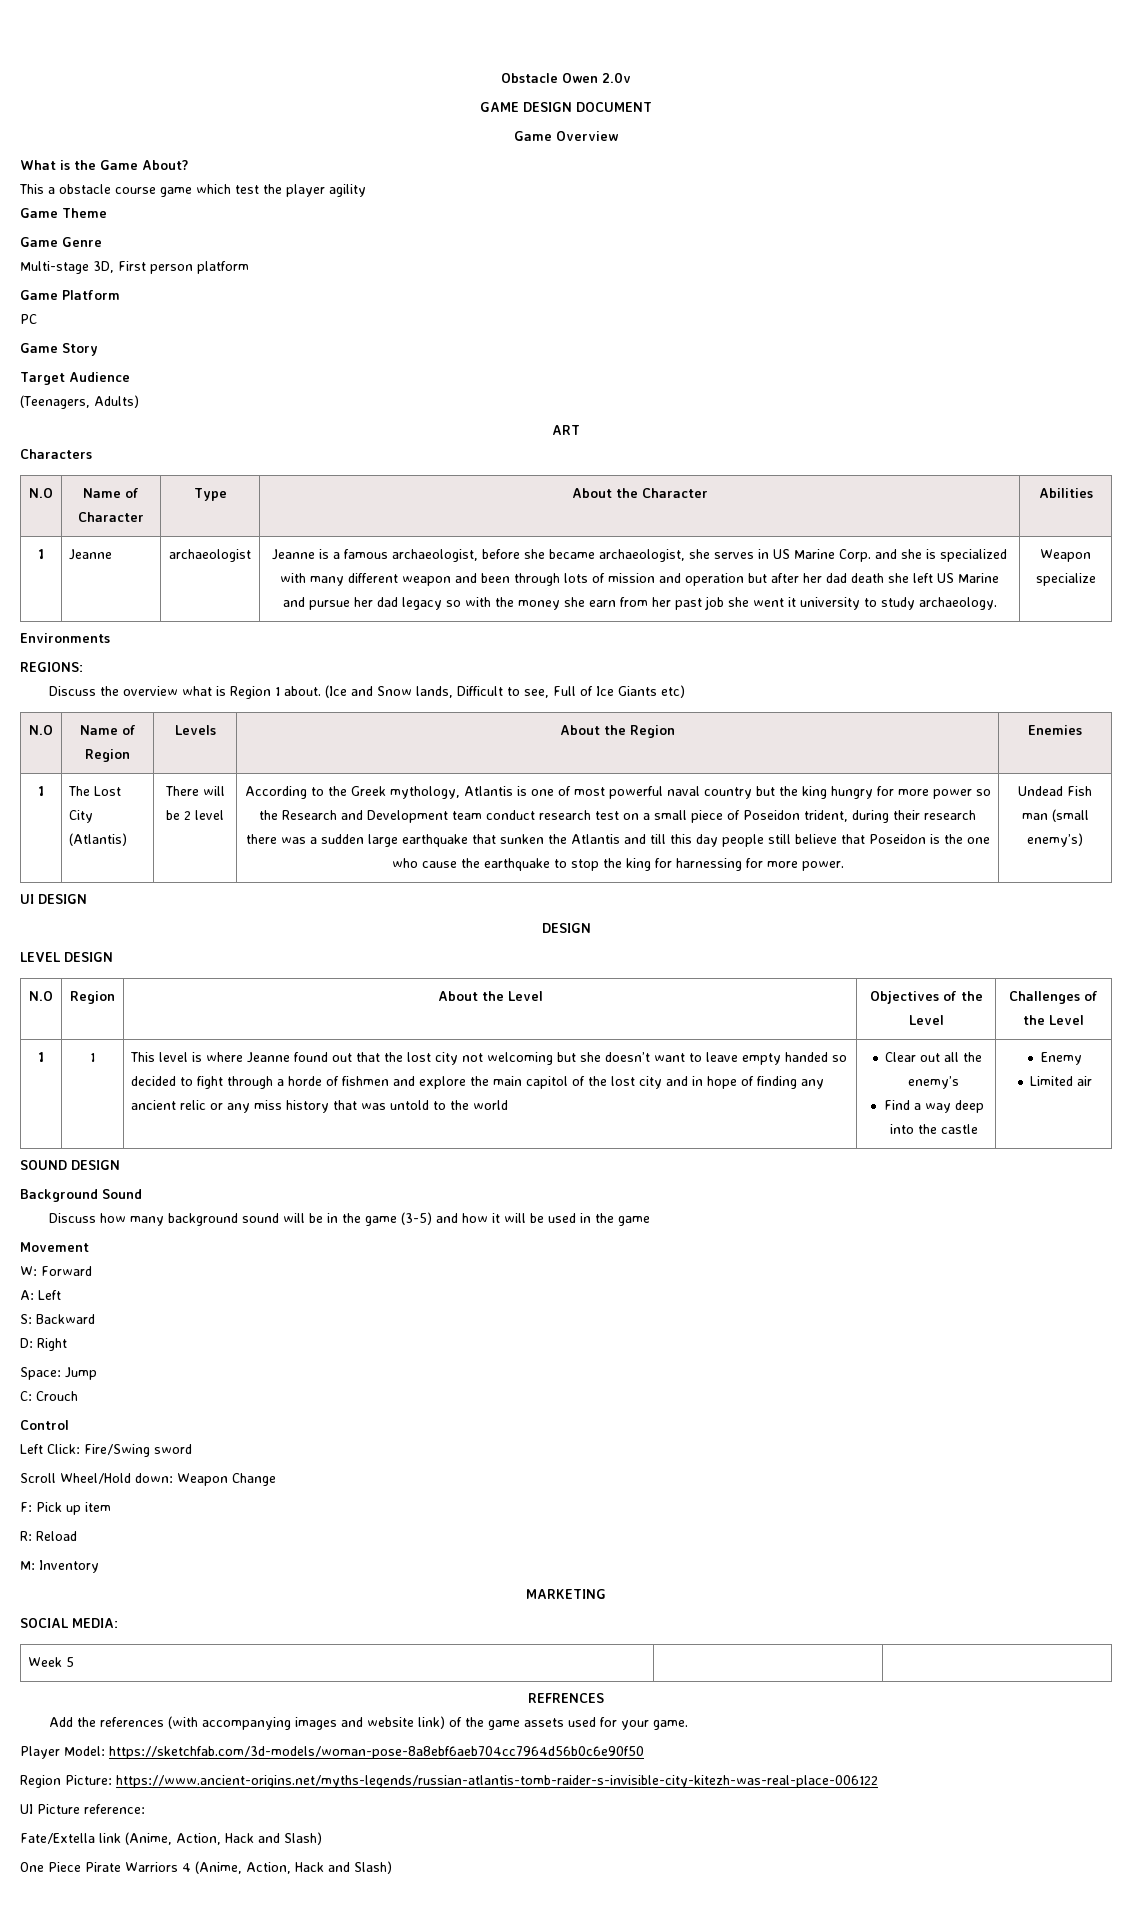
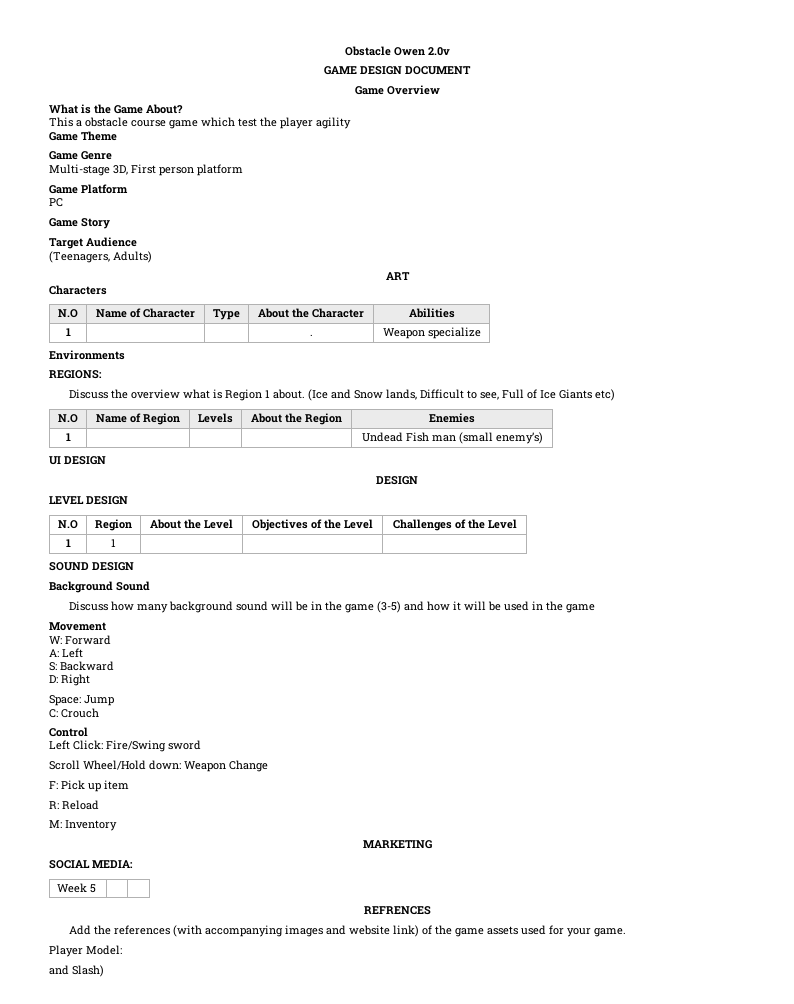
- Jeanne | archaeologist | Jeanne is a famous archaeologist, before she became archaeologist, she serves in US Marine Corp. and she is specialized with many different weapon and been through lots of mission and operation but after her dad death she left US Marine and pursue her dad legacy so with the money she earn from her past job she went it university to study archaeology.
+ .
- The Lost City (Atlantis) | There will be 2 level | According to the Greek mythology, Atlantis is one of most powerful naval country but the king hungry for more power so the Research and Development team conduct research test on a small piece of Poseidon trident, during their research there was a sudden large earthquake that sunken the Atlantis and till this day people still believe that Poseidon is the one who cause the earthquake to stop the king for harnessing for more power.
- This level is where Jeanne found out that the lost city not welcoming but she doesn’t want to leave empty handed so decided to fight through a horde of fishmen and explore the main capitol of the lost city and in hope of finding any ancient relic or any miss history that was untold to the world | Clear out all the enemy’s
- Find a way deep into the castle | Enemy
- Limited air
- Player Model: https://sketchfab.com/3d-models/woman-pose-8a8ebf6aeb704cc7964d56b0c6e90f50
- Region Picture: https://www.ancient-origins.net/myths-legends/russian-atlantis-tomb-raider-s-invisible-city-kitezh-was-real-place-006122
- UI Picture reference:
- Fate/Extella link (Anime, Action, Hack and Slash)
- One Piece Pirate Warriors 4 (Anime, Action, Hack and Slash)
+ Player Model:
+ and Slash)

